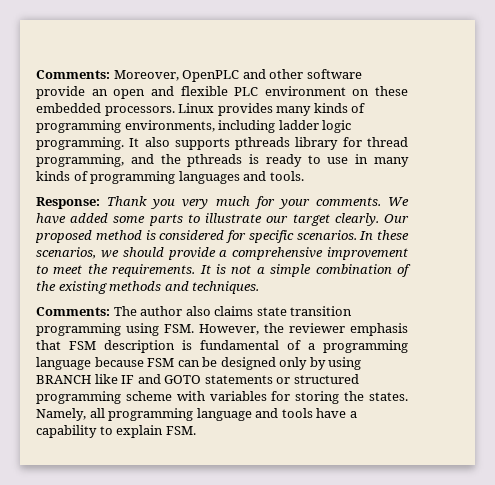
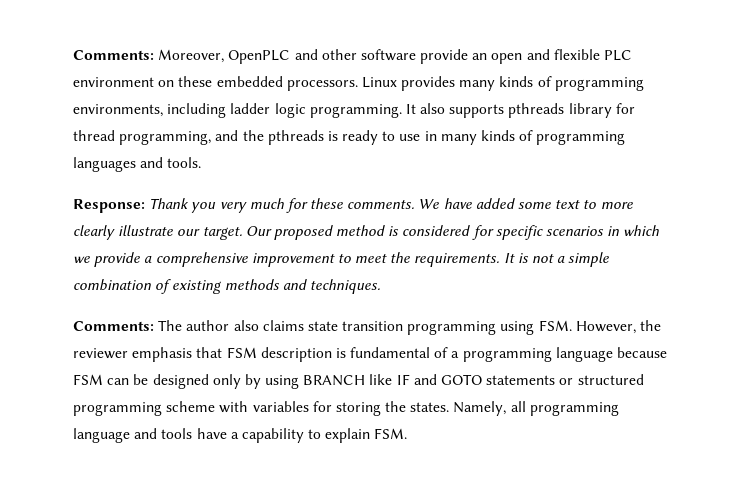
- Response: Thank you very much for your comments.
+ Response: Thank you very much for these comments.
- We have added some parts to illustrate our target clearly.
+ We have added some text to more clearly illustrate our target.
- Our proposed method is considered for specific scenarios. In these scenarios, we should provide a comprehensive improvement to meet the requirements.
+ Our proposed method is considered for specific scenarios in which we provide a comprehensive improvement to meet the requirements.
- It is not a simple combination of the existing methods and techniques.
+ It is not a simple combination of existing methods and techniques.

